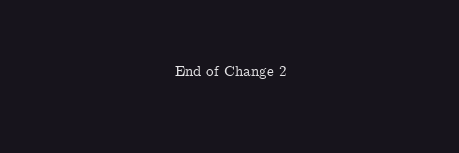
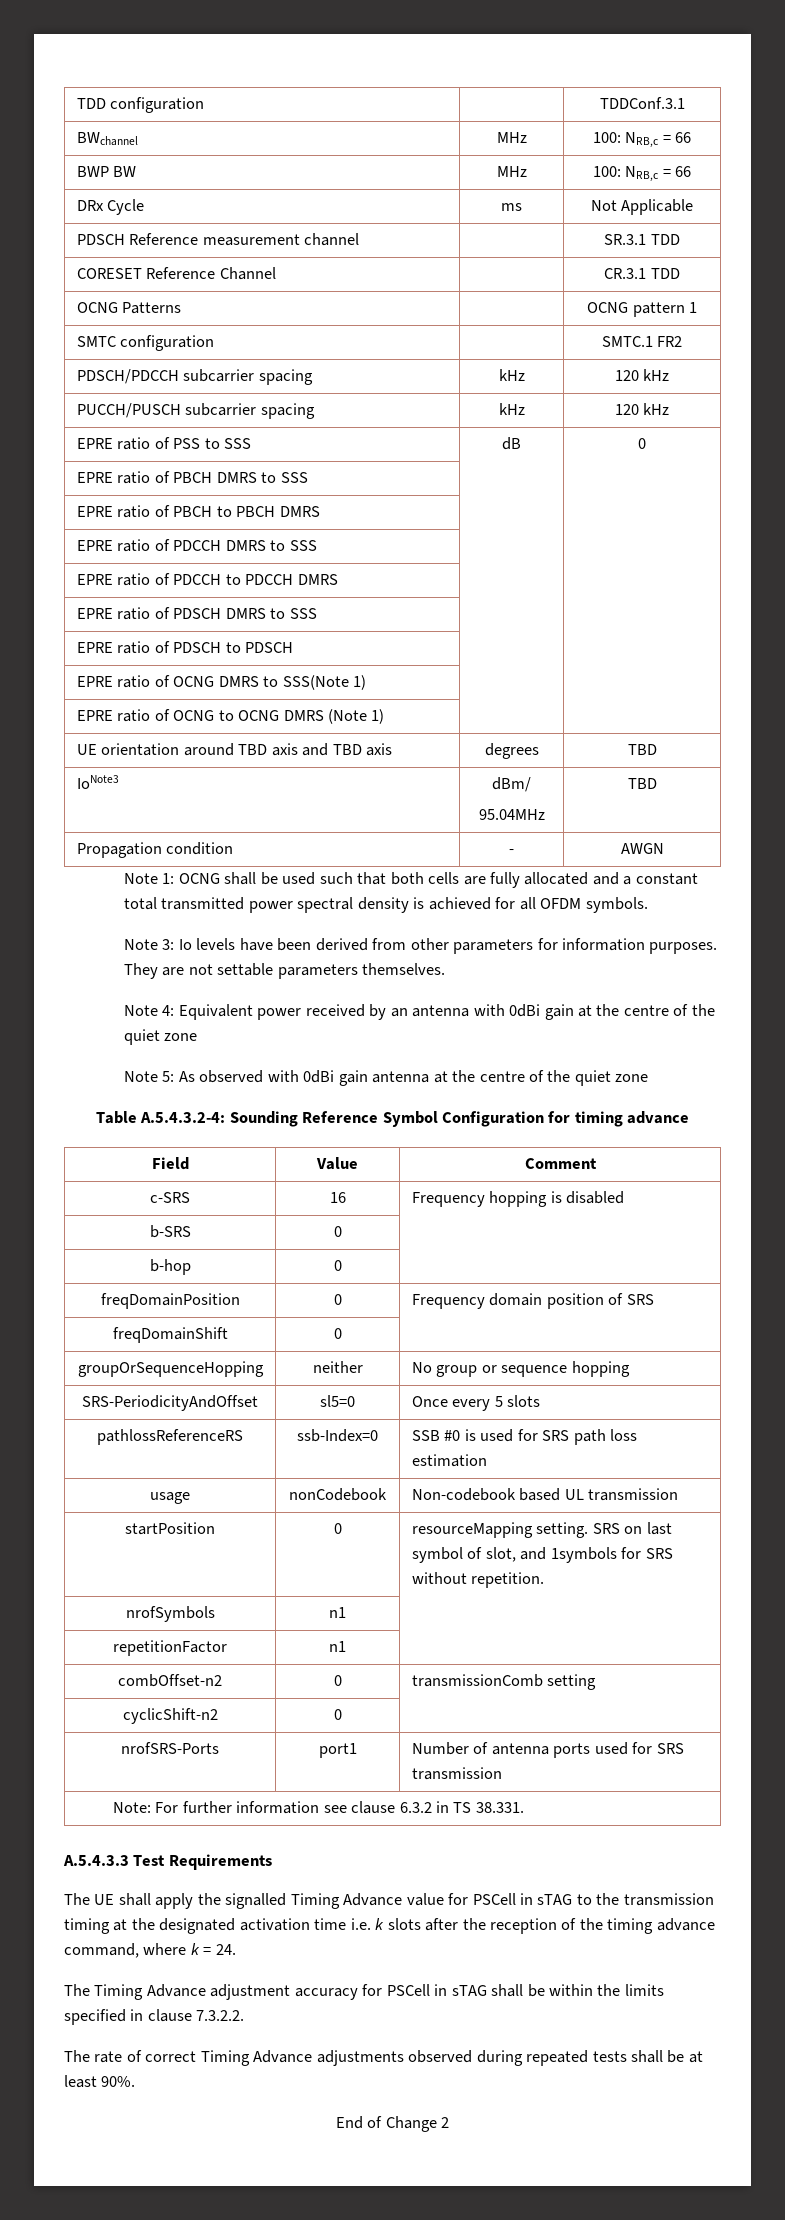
+ TDD configuration | | TDDConf.3.1
+ BWchannel | MHz | 100: NRB,c = 66
+ BWP BW | MHz | 100: NRB,c = 66
+ DRx Cycle | ms | Not Applicable
+ PDSCH Reference measurement channel | | SR.3.1 TDD
+ CORESET Reference Channel | | CR.3.1 TDD
+ OCNG Patterns | | OCNG pattern 1
+ SMTC configuration | | SMTC.1 FR2
+ PDSCH/PDCCH subcarrier spacing | kHz | 120 kHz
+ PUCCH/PUSCH subcarrier spacing | kHz | 120 kHz
+ EPRE ratio of PSS to SSS | dB | 0
+ EPRE ratio of PBCH DMRS to SSS | |
+ EPRE ratio of PBCH to PBCH DMRS | |
+ EPRE ratio of PDCCH DMRS to SSS | |
+ EPRE ratio of PDCCH to PDCCH DMRS | |
+ EPRE ratio of PDSCH DMRS to SSS | |
+ EPRE ratio of PDSCH to PDSCH | |
+ EPRE ratio of OCNG DMRS to SSS(Note 1) | |
+ EPRE ratio of OCNG to OCNG DMRS (Note 1) | |
+ UE orientation around TBD axis and TBD axis | degrees | TBD
+ IoNote3 | dBm/
+ 95.04MHz | TBD
+ Propagation condition | - | AWGN
+ Note 1: OCNG shall be used such that both cells are fully allocated and a constant total transmitted power spectral density is achieved for all OFDM symbols.
+ Note 3: Io levels have been derived from other parameters for information purposes. They are not settable parameters themselves.
+ Note 4: Equivalent power received by an antenna with 0dBi gain at the centre of the quiet zone
+ Note 5: As observed with 0dBi gain antenna at the centre of the quiet zone
+ Table A.5.4.3.2-4: Sounding Reference Symbol Configuration for timing advance
+ Field | Value | Comment
+ c-SRS | 16 | Frequency hopping is disabled
+ b-SRS | 0 |
+ b-hop | 0 |
+ freqDomainPosition | 0 | Frequency domain position of SRS
+ freqDomainShift | 0 |
+ groupOrSequenceHopping | neither | No group or sequence hopping
+ SRS-PeriodicityAndOffset | sl5=0 | Once every 5 slots
+ pathlossReferenceRS | ssb-Index=0 | SSB #0 is used for SRS path loss estimation
+ usage | nonCodebook | Non-codebook based UL transmission
+ startPosition | 0 | resourceMapping setting. SRS on last symbol of slot, and 1symbols for SRS without repetition.
+ nrofSymbols | n1 |
+ repetitionFactor | n1 |
+ combOffset-n2 | 0 | transmissionComb setting
+ cyclicShift-n2 | 0 |
+ nrofSRS-Ports | port1 | Number of antenna ports used for SRS transmission
+ Note: For further information see clause 6.3.2 in TS 38.331.
+ A.5.4.3.3 Test Requirements
+ The UE shall apply the signalled Timing Advance value for PSCell in sTAG to the transmission timing at the designated activation time i.e. k slots after the reception of the timing advance command, where k = 24.
+ The Timing Advance adjustment accuracy for PSCell in sTAG shall be within the limits specified in clause 7.3.2.2.
+ The rate of correct Timing Advance adjustments observed during repeated tests shall be at least 90%.

